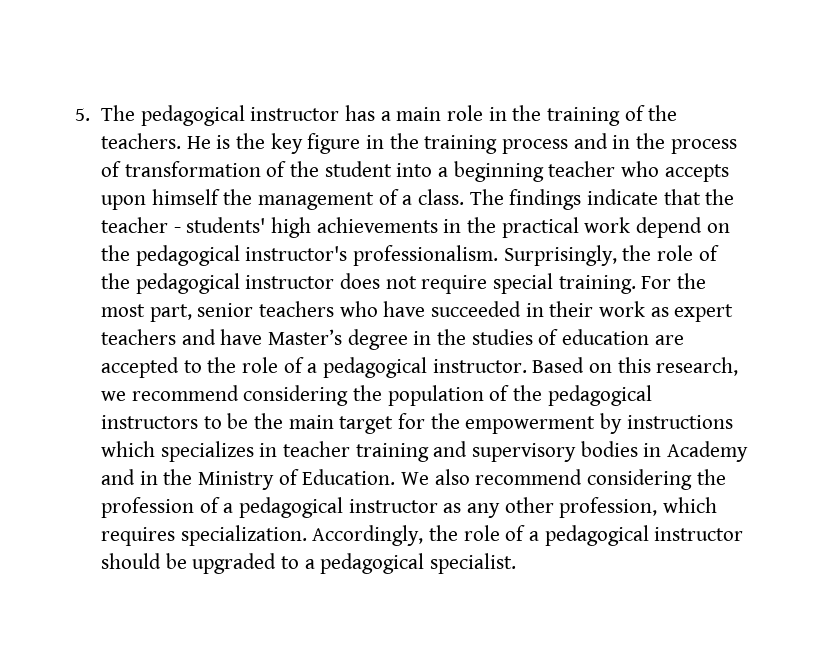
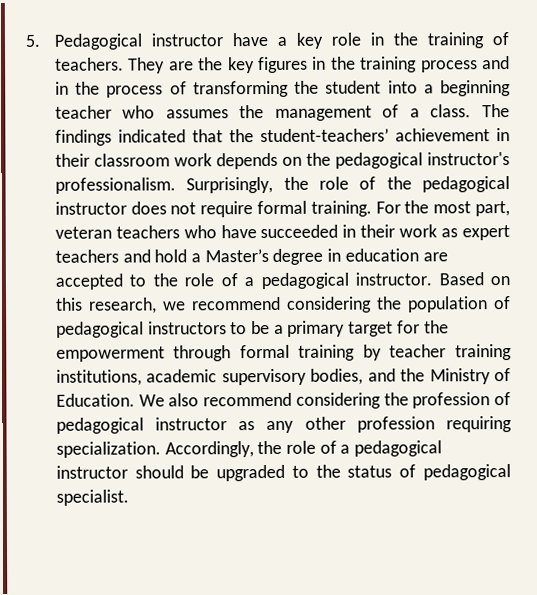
- 5. The pedagogical instructor has a main role in the training of the teachers. He is the key figure in the training process and in the process of transformation of the student into a beginning teacher who accepts upon himself the management of a class.
+ 5. Pedagogical instructor have a key role in the training of teachers. They are the key figures in the training process and in the process of transforming the student into a beginning teacher who assumes the management of a class.
- The findings indicate that the teacher - students' high achievements in the practical work depend on the pedagogical instructor's professionalism.
+ The findings indicated that the student-teachers’ achievement in their classroom work depends on the pedagogical instructor's professionalism.
- Surprisingly, the role of the pedagogical instructor does not require special training.
+ Surprisingly, the role of the pedagogical instructor does not require formal training.
- For the most part, senior teachers who have succeeded in their work as expert teachers and have Master’s degree in the studies of education are accepted to the role of a pedagogical instructor.
+ For the most part, veteran teachers who have succeeded in their work as expert teachers and hold a Master’s degree in education are accepted to the role of a pedagogical instructor.
- Based on this research, we recommend considering the population of the pedagogical instructors to be the main target for the empowerment by instructions which specializes in teacher training and supervisory bodies in Academy and in the Ministry of Education.
+ Based on this research, we recommend considering the population of pedagogical instructors to be a primary target for the empowerment through formal training by teacher training institutions, academic supervisory bodies, and the Ministry of Education.
- We also recommend considering the profession of a pedagogical instructor as any other profession, which requires specialization.
+ We also recommend considering the profession of pedagogical instructor as any other profession requiring specialization.
- Accordingly, the role of a pedagogical instructor should be upgraded to a pedagogical specialist.
+ Accordingly, the role of a pedagogical instructor should be upgraded to the status of pedagogical specialist.

